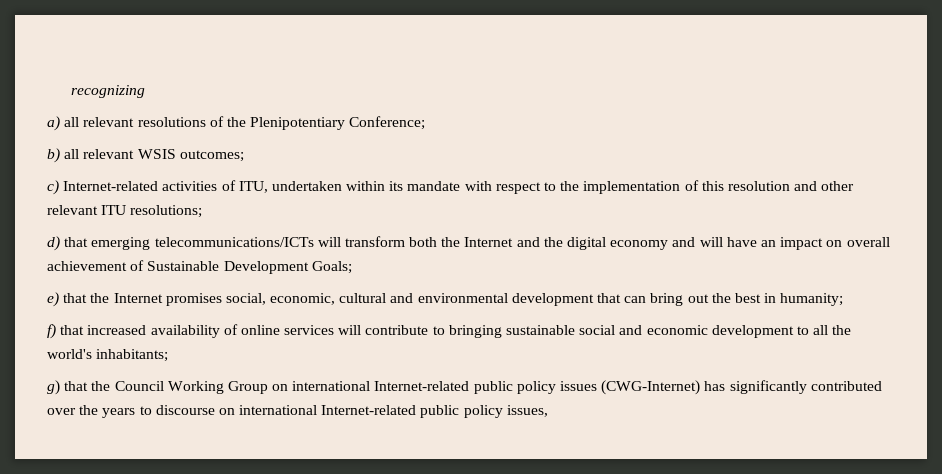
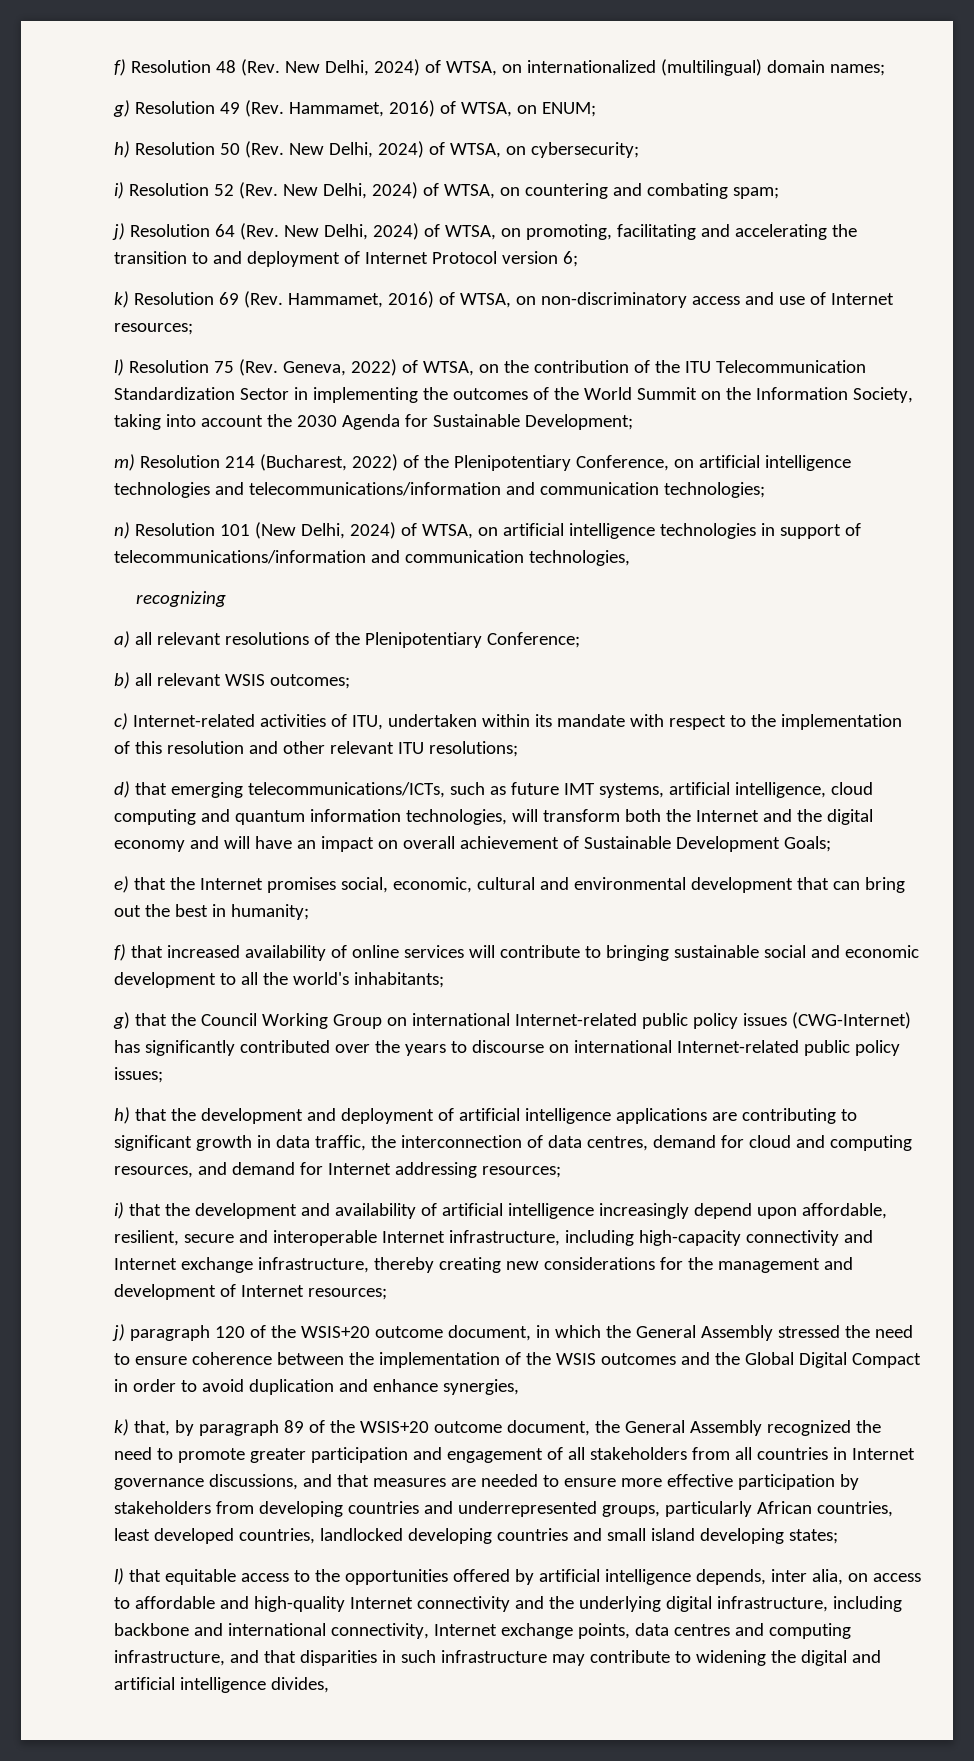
+ f) Resolution 48 (Rev. New Delhi, 2024) of WTSA, on internationalized (multilingual) domain names;
+ g) Resolution 49 (Rev. Hammamet, 2016) of WTSA, on ENUM;
+ h) Resolution 50 (Rev. New Delhi, 2024) of WTSA, on cybersecurity;
+ i) Resolution 52 (Rev. New Delhi, 2024) of WTSA, on countering and combating spam;
+ j) Resolution 64 (Rev. New Delhi, 2024) of WTSA, on promoting, facilitating and accelerating the transition to and deployment of Internet Protocol version 6;
+ k) Resolution 69 (Rev. Hammamet, 2016) of WTSA, on non-discriminatory access and use of Internet resources;
+ l) Resolution 75 (Rev. Geneva, 2022) of WTSA, on the contribution of the ITU Telecommunication Standardization Sector in implementing the outcomes of the World Summit on the Information Society, taking into account the 2030 Agenda for Sustainable Development;
+ m) Resolution 214 (Bucharest, 2022) of the Plenipotentiary Conference, on artificial intelligence technologies and telecommunications/information and communication technologies;
+ n) Resolution 101 (New Delhi, 2024) of WTSA, on artificial intelligence technologies in support of telecommunications/information and communication technologies,
- d) that emerging telecommunications/ICTs will transform both the Internet and the digital economy and will have an impact on overall achievement of Sustainable Development Goals;
+ d) that emerging telecommunications/ICTs, such as future IMT systems, artificial intelligence, cloud computing and quantum information technologies, will transform both the Internet and the digital economy and will have an impact on overall achievement of Sustainable Development Goals;
- g) that the Council Working Group on international Internet-related public policy issues (CWG-Internet) has significantly contributed over the years to discourse on international Internet-related public policy issues,
+ g) that the Council Working Group on international Internet-related public policy issues (CWG-Internet) has significantly contributed over the years to discourse on international Internet-related public policy issues;
+ h) that the development and deployment of artificial intelligence applications are contributing to significant growth in data traffic, the interconnection of data centres, demand for cloud and computing resources, and demand for Internet addressing resources;
+ i) that the development and availability of artificial intelligence increasingly depend upon affordable, resilient, secure and interoperable Internet infrastructure, including high-capacity connectivity and Internet exchange infrastructure, thereby creating new considerations for the management and development of Internet resources;
+ j) paragraph 120 of the WSIS+20 outcome document, in which the General Assembly stressed the need to ensure coherence between the implementation of the WSIS outcomes and the Global Digital Compact in order to avoid duplication and enhance synergies,
+ k) that, by paragraph 89 of the WSIS+20 outcome document, the General Assembly recognized the need to promote greater participation and engagement of all stakeholders from all countries in Internet governance discussions, and that measures are needed to ensure more effective participation by stakeholders from developing countries and underrepresented groups, particularly African countries, least developed countries, landlocked developing countries and small island developing states;
+ l) that equitable access to the opportunities offered by artificial intelligence depends, inter alia, on access to affordable and high-quality Internet connectivity and the underlying digital infrastructure, including backbone and international connectivity, Internet exchange points, data centres and computing infrastructure, and that disparities in such infrastructure may contribute to widening the digital and artificial intelligence divides,

